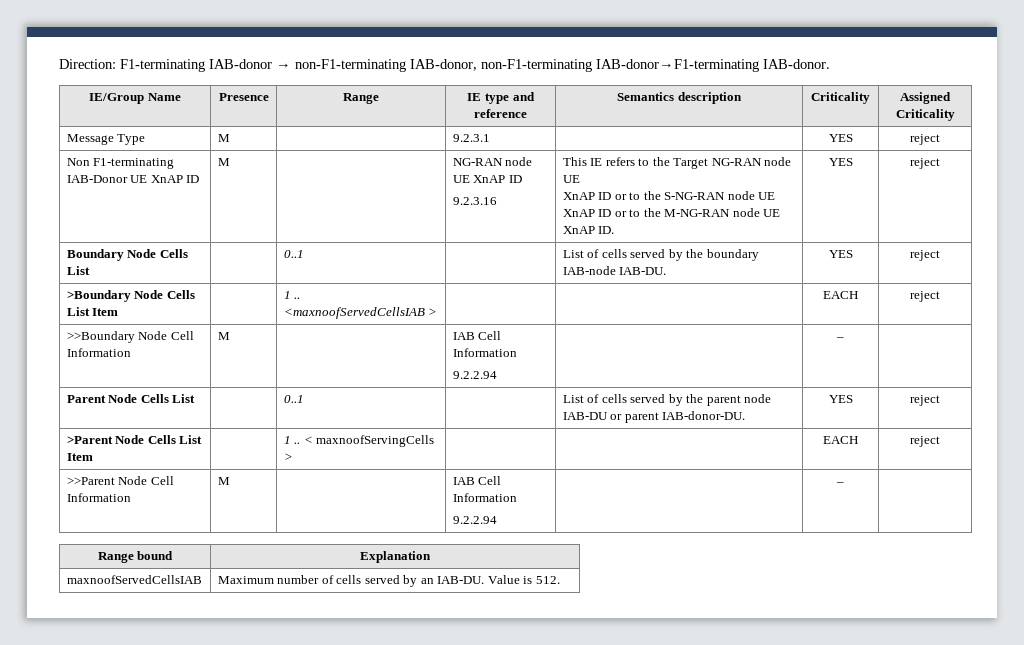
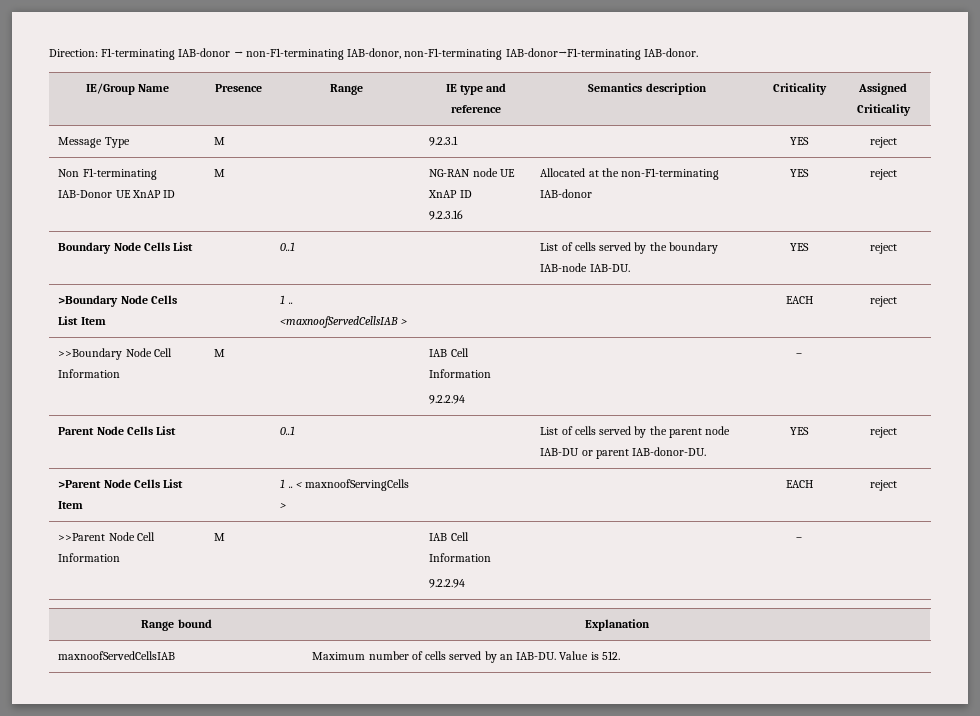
- This IE refers to the Target NG-RAN node UE
- XnAP ID or to the S-NG-RAN node UE XnAP ID or to the M-NG-RAN node UE XnAP ID.
+ Allocated at the non-F1-terminating IAB-donor

